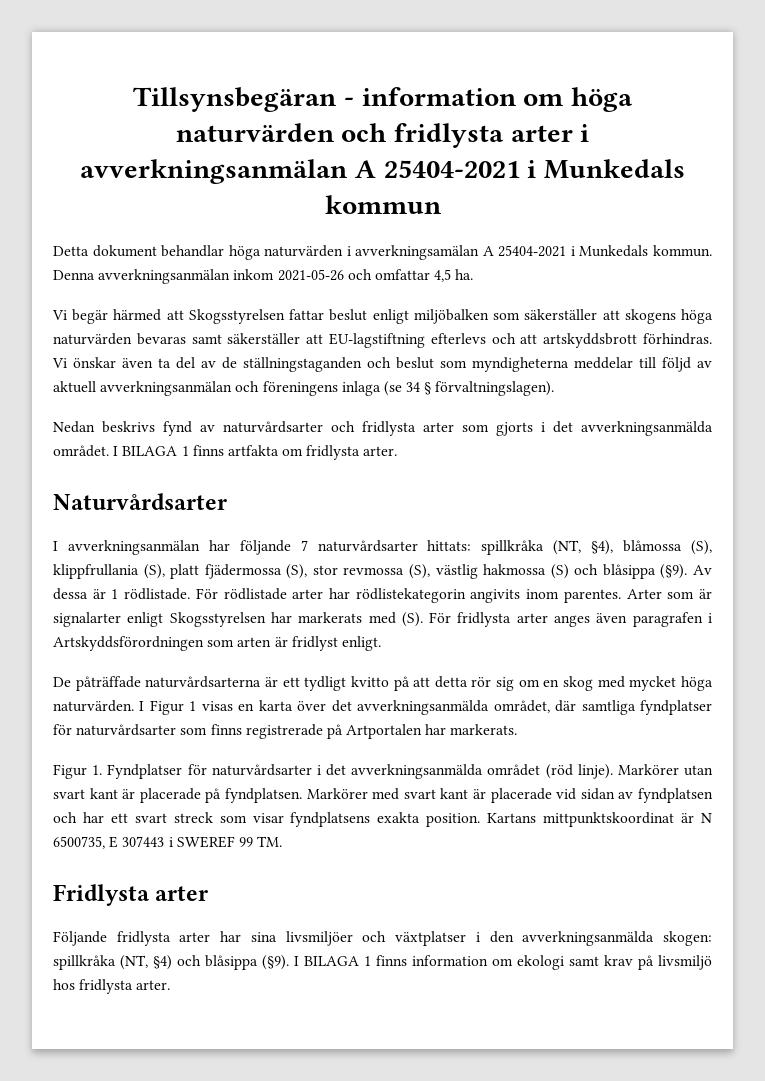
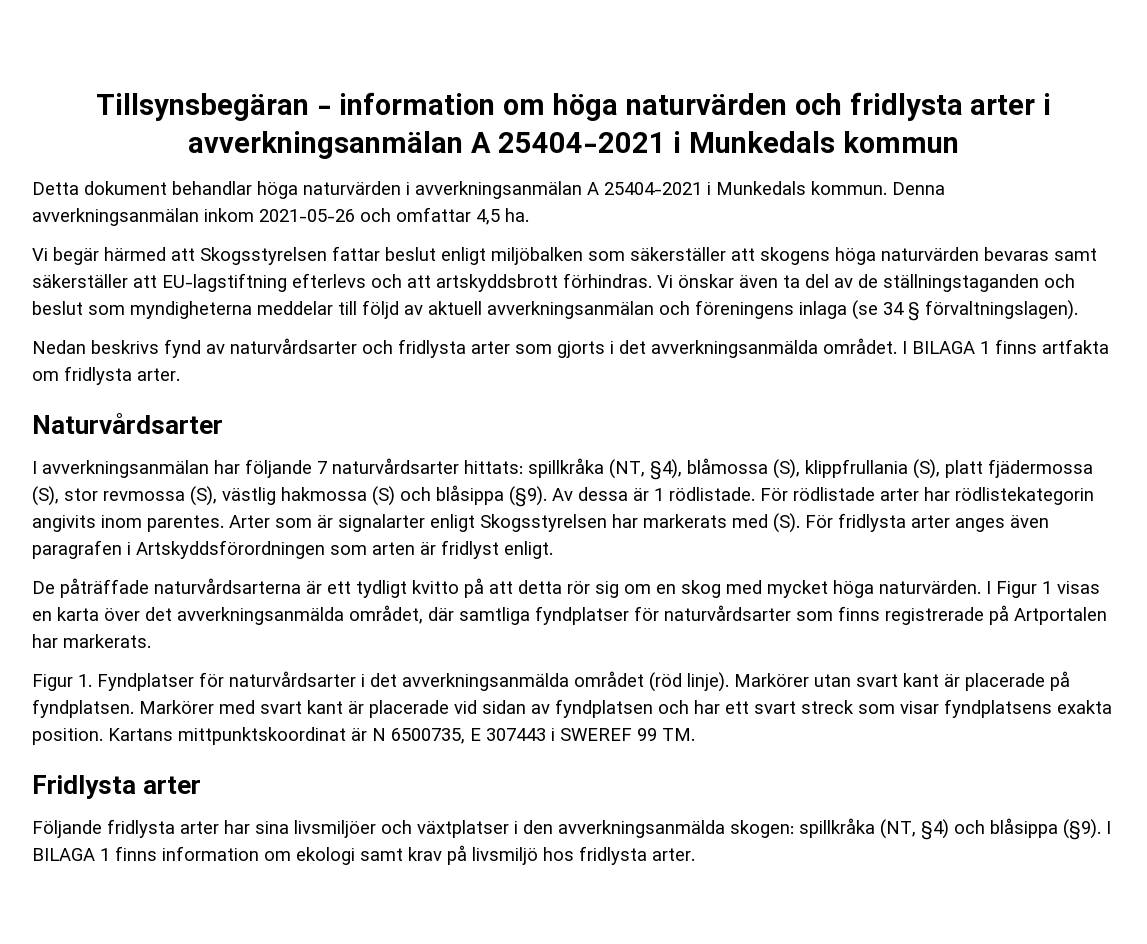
- Detta dokument behandlar höga naturvärden i avverkningsamälan A 25404-2021 i Munkedals kommun.
+ Detta dokument behandlar höga naturvärden i avverkningsanmälan A 25404-2021 i Munkedals kommun.

